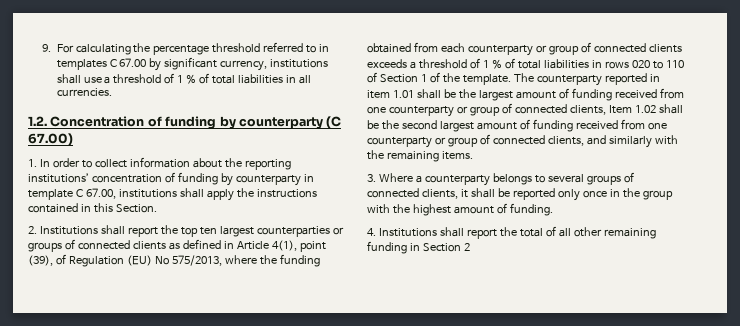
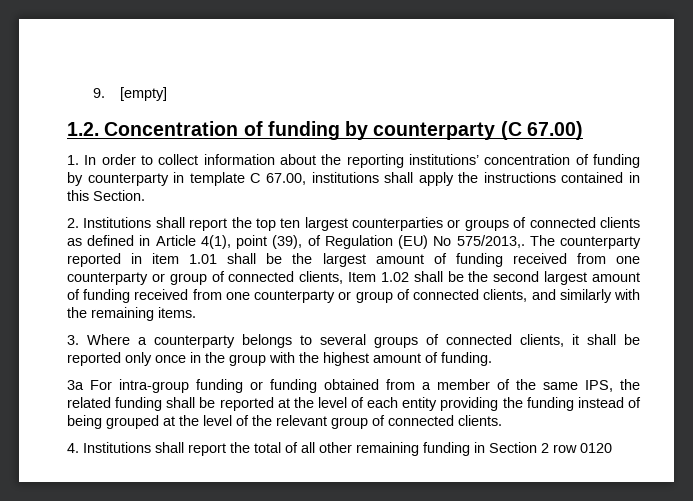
- 9. For calculating the percentage threshold referred to in templates C 67.00 by significant currency, institutions shall use a threshold of 1 % of total liabilities in all currencies.
+ 9. [empty]
- 2. Institutions shall report the top ten largest counterparties or groups of connected clients as defined in Article 4(1), point (39), of Regulation (EU) No 575/2013, where the funding obtained from each counterparty or group of connected clients exceeds a threshold of 1 % of total liabilities in rows 020 to 110 of Section 1 of the template.
+ 2. Institutions shall report the top ten largest counterparties or groups of connected clients as defined in Article 4(1), point (39), of Regulation (EU) No 575/2013,.
+ 3a For intra-group funding or funding obtained from a member of the same IPS, the related funding shall be reported at the level of each entity providing the funding instead of being grouped at the level of the relevant group of connected clients.
- 4. Institutions shall report the total of all other remaining funding in Section 2
+ 4. Institutions shall report the total of all other remaining funding in Section 2 row 0120

